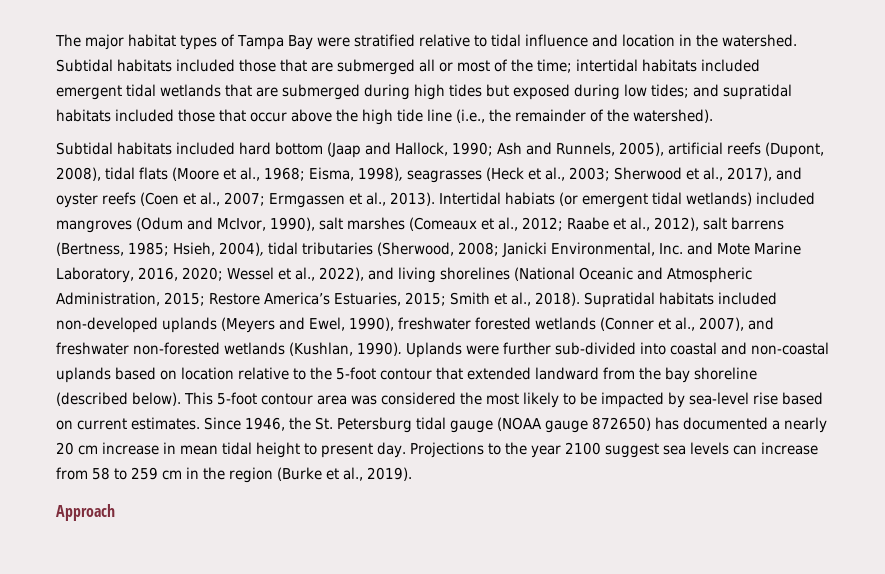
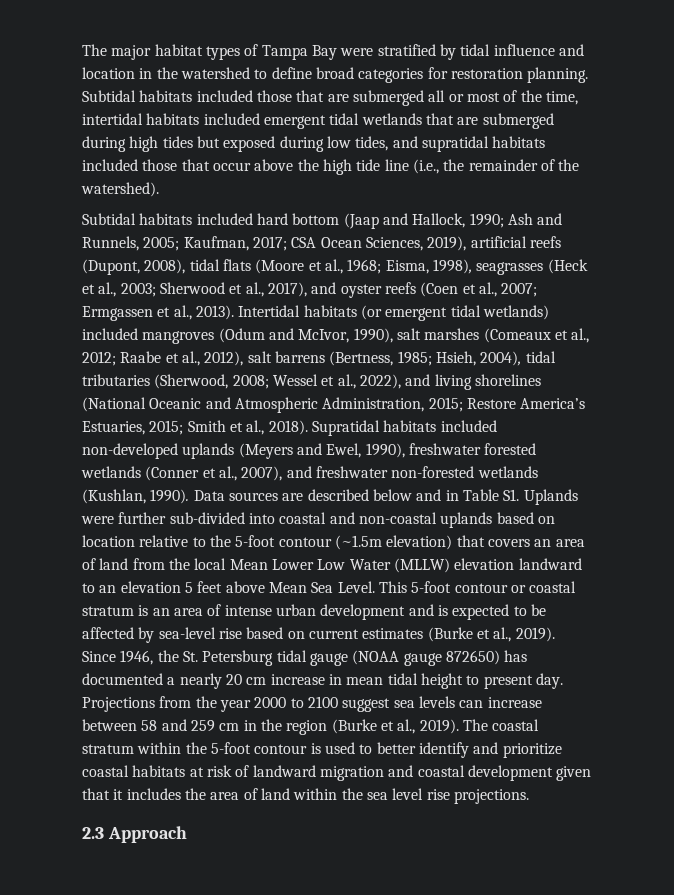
- The major habitat types of Tampa Bay were stratified relative to tidal influence and location in the watershed.
+ The major habitat types of Tampa Bay were stratified by tidal influence and location in the watershed to define broad categories for restoration planning.
- Subtidal habitats included those that are submerged all or most of the time; intertidal habitats included emergent tidal wetlands that are submerged during high tides but exposed during low tides; and supratidal habitats included those that occur above the high tide line (i.e., the remainder of the watershed).
+ Subtidal habitats included those that are submerged all or most of the time, intertidal habitats included emergent tidal wetlands that are submerged during high tides but exposed during low tides, and supratidal habitats included those that occur above the high tide line (i.e., the remainder of the watershed).
- Subtidal habitats included hard bottom (Jaap and Hallock, 1990; Ash and Runnels, 2005), artificial reefs (Dupont, 2008), tidal flats (Moore et al., 1968; Eisma, 1998), seagrasses (Heck et al., 2003; Sherwood et al., 2017), and oyster reefs (Coen et al., 2007; Ermgassen et al., 2013).
+ Subtidal habitats included hard bottom (Jaap and Hallock, 1990; Ash and Runnels, 2005; Kaufman, 2017; CSA Ocean Sciences, 2019), artificial reefs (Dupont, 2008), tidal flats (Moore et al., 1968; Eisma, 1998), seagrasses (Heck et al., 2003; Sherwood et al., 2017), and oyster reefs (Coen et al., 2007; Ermgassen et al., 2013).
- Intertidal habiats (or emergent tidal wetlands) included mangroves (Odum and McIvor, 1990), salt marshes (Comeaux et al., 2012; Raabe et al., 2012), salt barrens (Bertness, 1985; Hsieh, 2004), tidal tributaries (Sherwood, 2008; Janicki Environmental, Inc. and Mote Marine Laboratory, 2016, 2020; Wessel et al., 2022), and living shorelines (National Oceanic and Atmospheric Administration, 2015; Restore America’s Estuaries, 2015; Smith et al., 2018).
+ Intertidal habitats (or emergent tidal wetlands) included mangroves (Odum and McIvor, 1990), salt marshes (Comeaux et al., 2012; Raabe et al., 2012), salt barrens (Bertness, 1985; Hsieh, 2004), tidal tributaries (Sherwood, 2008; Wessel et al., 2022), and living shorelines (National Oceanic and Atmospheric Administration, 2015; Restore America’s Estuaries, 2015; Smith et al., 2018).
- Uplands were further sub-divided into coastal and non-coastal uplands based on location relative to the 5-foot contour that extended landward from the bay shoreline (described below). This 5-foot contour area was considered the most likely to be impacted by sea-level rise based on current estimates.
+ Data sources are described below and in Table S1. Uplands were further sub-divided into coastal and non-coastal uplands based on location relative to the 5-foot contour (~1.5m elevation) that covers an area of land from the local Mean Lower Low Water (MLLW) elevation landward to an elevation 5 feet above Mean Sea Level. This 5-foot contour or coastal stratum is an area of intense urban development and is expected to be affected by sea-level rise based on current estimates (Burke et al., 2019).
- Projections to the year 2100 suggest sea levels can increase from 58 to 259 cm in the region (Burke et al., 2019).
- Approach
+ Projections from the year 2000 to 2100 suggest sea levels can increase between 58 and 259 cm in the region (Burke et al., 2019). The coastal stratum within the 5-foot contour is used to better identify and prioritize coastal habitats at risk of landward migration and coastal development given that it includes the area of land within the sea level rise projections.
+ 2.3 Approach

